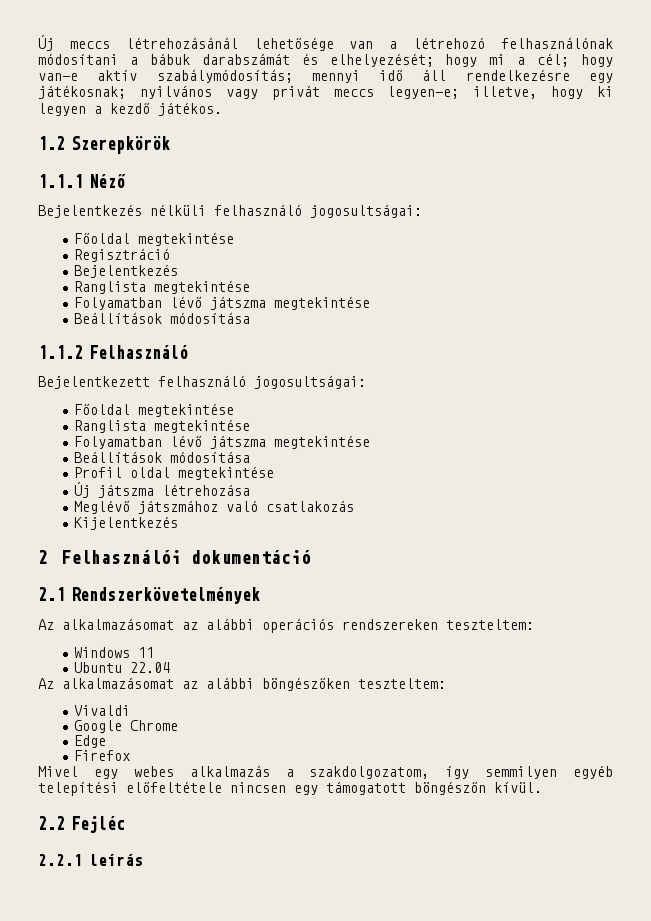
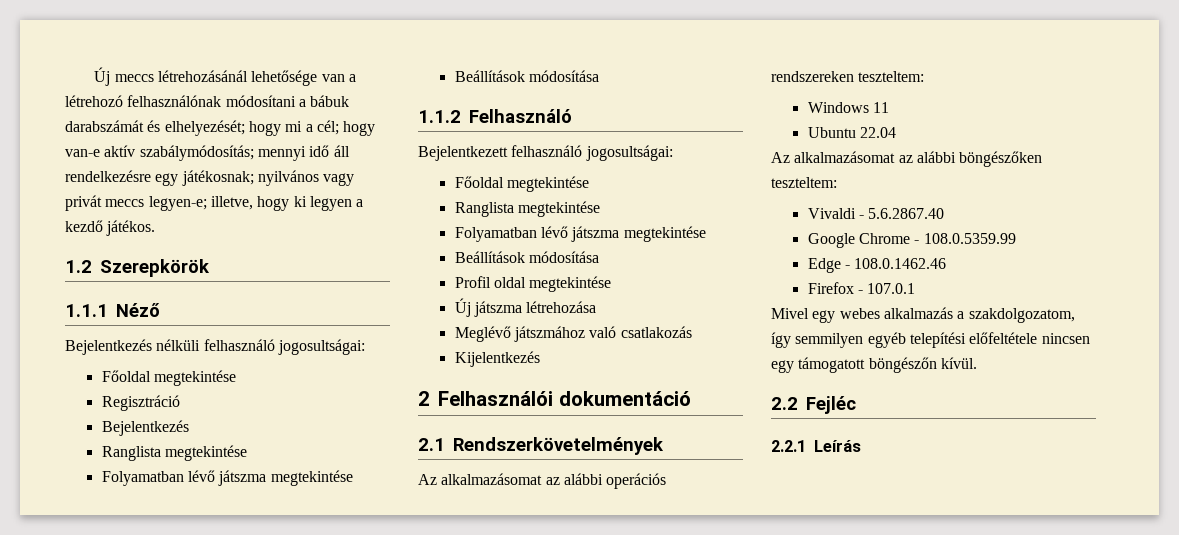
- Vivaldi
+ Vivaldi - 5.6.2867.40
- Google Chrome
+ Google Chrome - 108.0.5359.99
- Edge
+ Edge - 108.0.1462.46
- Firefox
+ Firefox - 107.0.1
- 2.2.1 leírás
+ 2.2.1 Leírás

